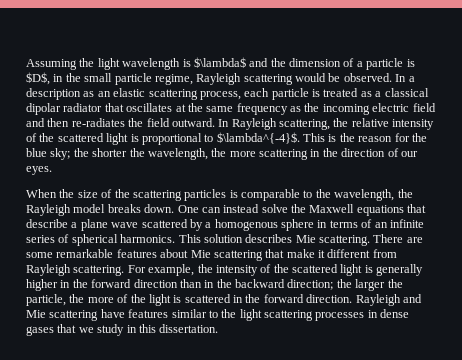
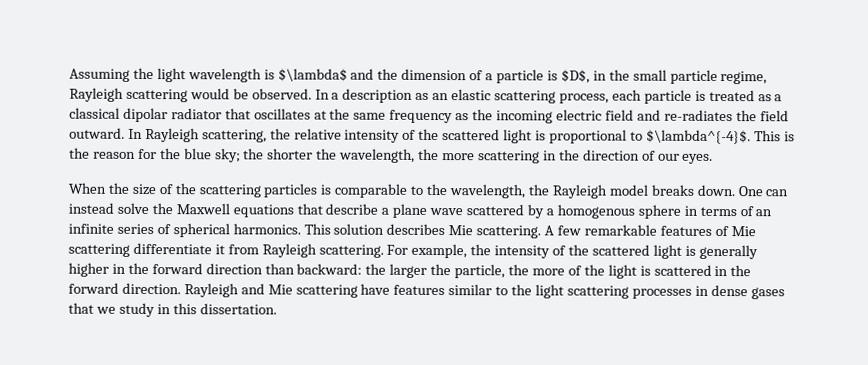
- In a description as an elastic scattering process, each particle is treated as a classical dipolar radiator that oscillates at the same frequency as the incoming electric field and then re-radiates the field outward.
+ In a description as an elastic scattering process, each particle is treated as a classical dipolar radiator that oscillates at the same frequency as the incoming electric field and re-radiates the field outward.
- There are some remarkable features about Mie scattering that make it different from Rayleigh scattering.
+ A few remarkable features of Mie scattering differentiate it from Rayleigh scattering.
- For example, the intensity of the scattered light is generally higher in the forward direction than in the backward direction; the larger the particle, the more of the light is scattered in the forward direction.
+ For example, the intensity of the scattered light is generally higher in the forward direction than backward: the larger the particle, the more of the light is scattered in the forward direction.

